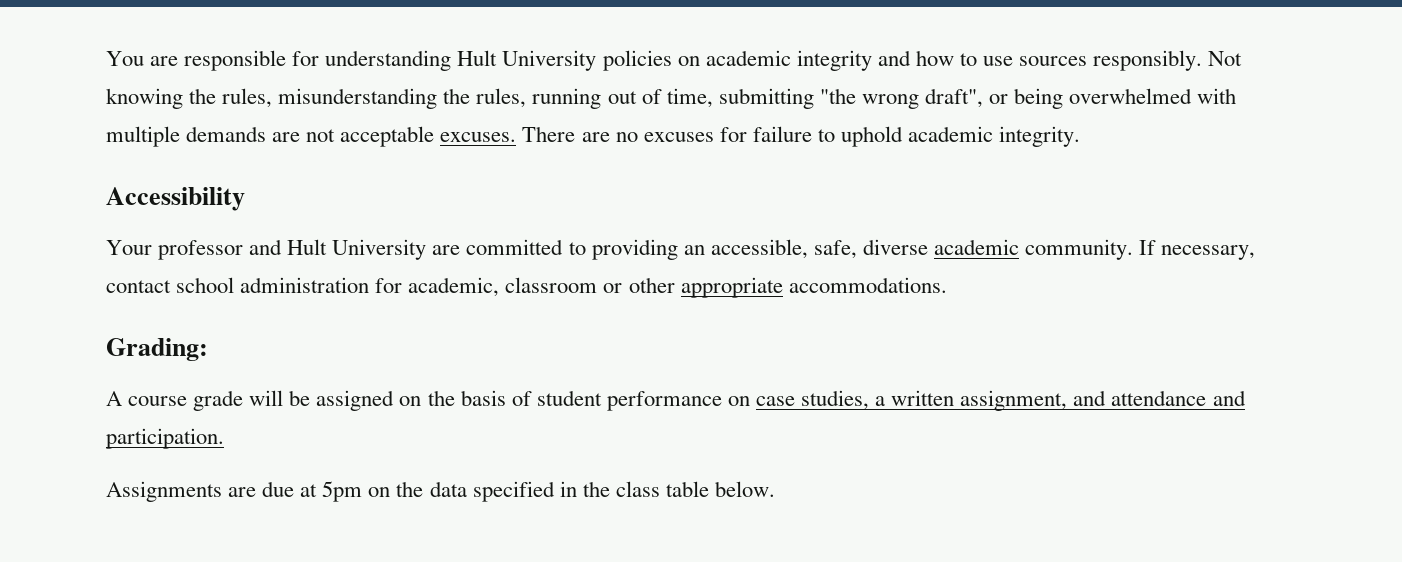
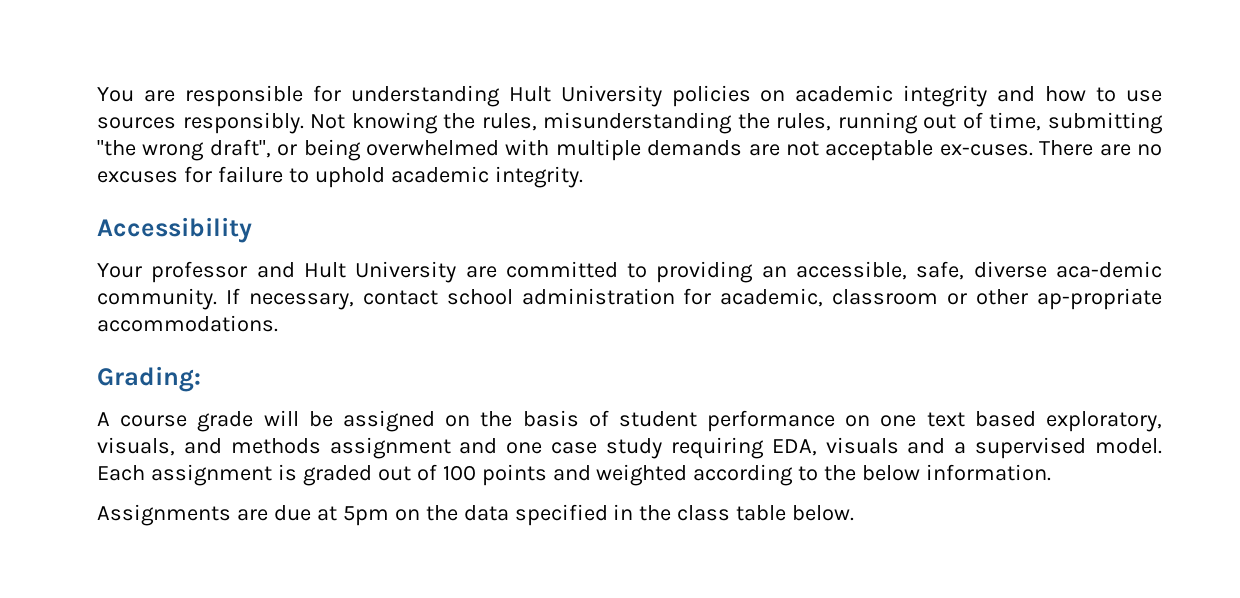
- Not knowing the rules, misunderstanding the rules, running out of time, submitting "the wrong draft", or being overwhelmed with multiple demands are not acceptable excuses.
+ Not knowing the rules, misunderstanding the rules, running out of time, submitting "the wrong draft", or being overwhelmed with multiple demands are not acceptable ex-cuses.
- Your professor and Hult University are committed to providing an accessible, safe, diverse academic community.
+ Your professor and Hult University are committed to providing an accessible, safe, diverse aca-demic community.
- If necessary, contact school administration for academic, classroom or other appropriate accommodations.
+ If necessary, contact school administration for academic, classroom or other ap-propriate accommodations.
- A course grade will be assigned on the basis of student performance on case studies, a written assignment, and attendance and participation.
+ A course grade will be assigned on the basis of student performance on one text based exploratory, visuals, and methods assignment and one case study requiring EDA, visuals and a supervised model. Each assignment is graded out of 100 points and weighted according to the below information.

